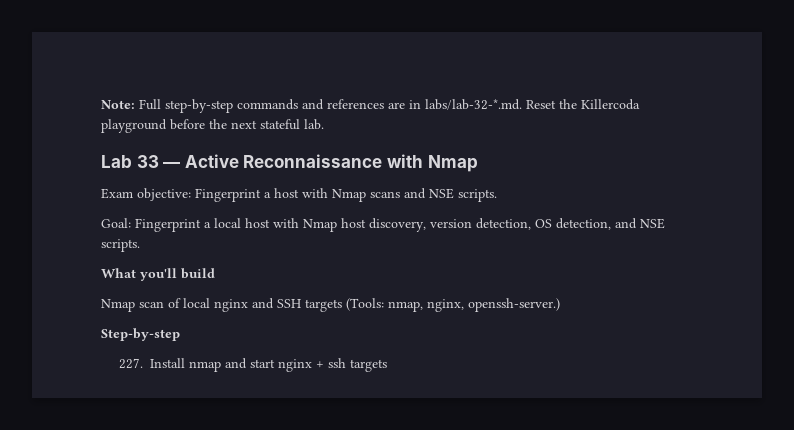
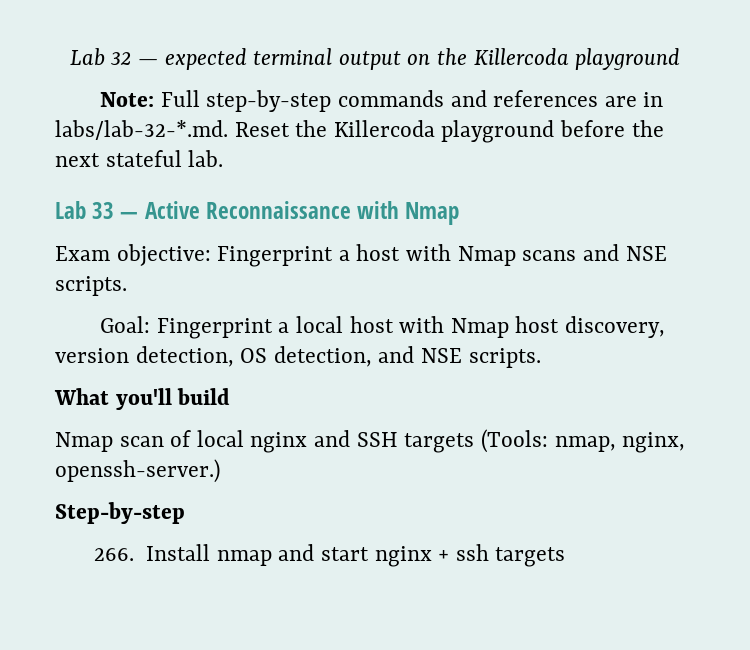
+ Lab 32 — expected terminal output on the Killercoda playground
- 227. Install nmap and start nginx + ssh targets
+ 266. Install nmap and start nginx + ssh targets

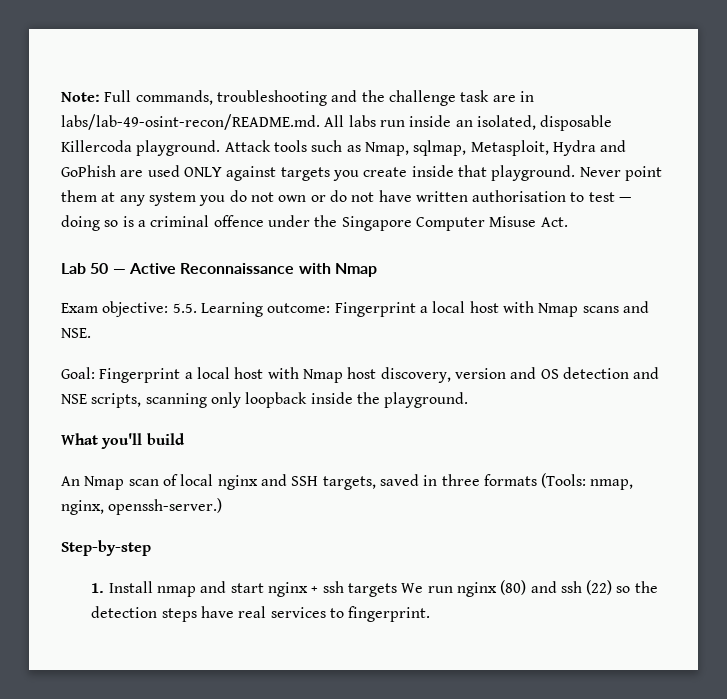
- Lab 32 — expected terminal output on the Killercoda playground
- Note: Full step-by-step commands and references are in labs/lab-32-*.md. Reset the Killercoda playground before the next stateful lab.
- Lab 33 — Active Reconnaissance with Nmap
+ Note: Full commands, troubleshooting and the challenge task are in labs/lab-49-osint-recon/README.md. All labs run inside an isolated, disposable Killercoda playground. Attack tools such as Nmap, sqlmap, Metasploit, Hydra and GoPhish are used ONLY against targets you create inside that playground. Never point them at any system you do not own or do not have written authorisation to test — doing so is a criminal offence under the Singapore Computer Misuse Act.
+ Lab 50 — Active Reconnaissance with Nmap
- Exam objective: Fingerprint a host with Nmap scans and NSE scripts.
+ Exam objective: 5.5. Learning outcome: Fingerprint a local host with Nmap scans and NSE.
- Goal: Fingerprint a local host with Nmap host discovery, version detection, OS detection, and NSE scripts.
+ Goal: Fingerprint a local host with Nmap host discovery, version and OS detection and NSE scripts, scanning only loopback inside the playground.
- Nmap scan of local nginx and SSH targets (Tools: nmap, nginx, openssh-server.)
+ An Nmap scan of local nginx and SSH targets, saved in three formats (Tools: nmap, nginx, openssh-server.)
- 266. Install nmap and start nginx + ssh targets
+ 1. Install nmap and start nginx + ssh targets We run nginx (80) and ssh (22) so the detection steps have real services to fingerprint.

